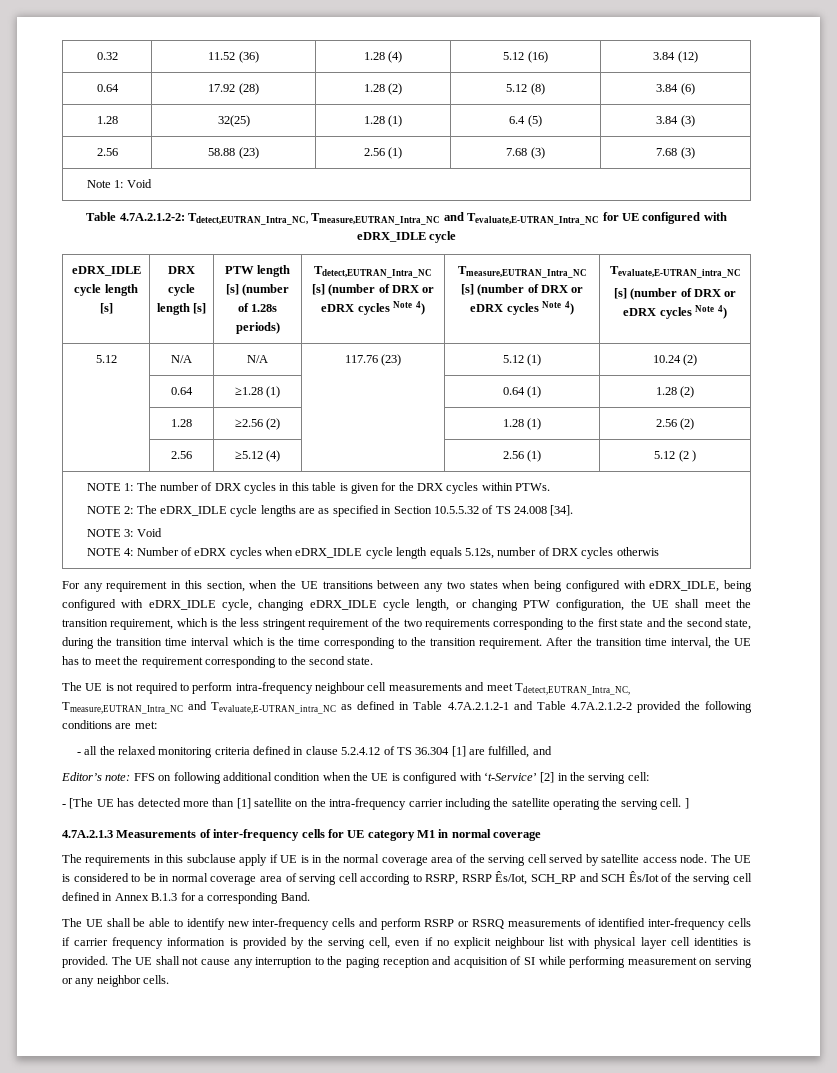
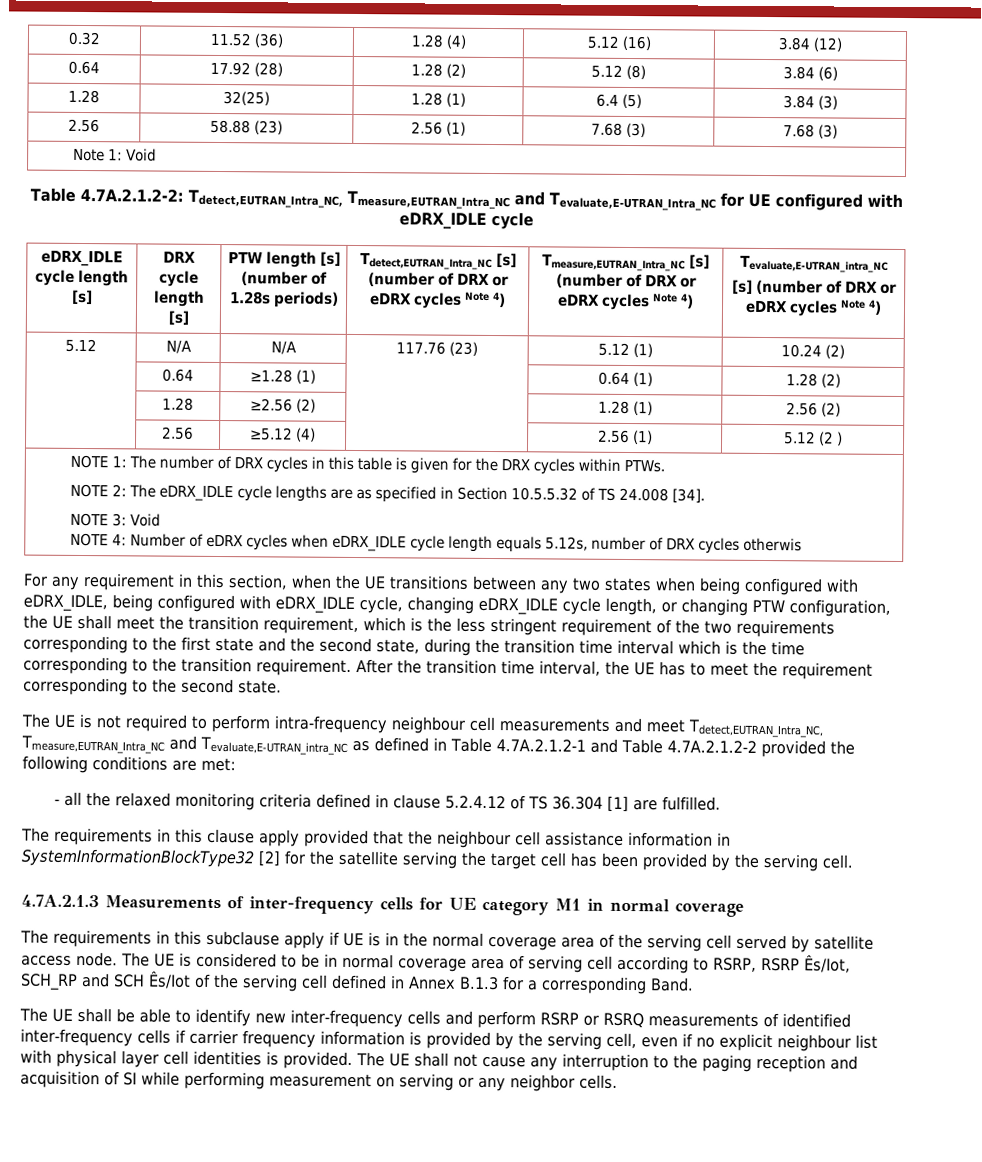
- - all the relaxed monitoring criteria defined in clause 5.2.4.12 of TS 36.304 [1] are fulfilled, and
- Editor’s note: FFS on following additional condition when the UE is configured with ‘t-Service’ [2] in the serving cell:
- - [The UE has detected more than [1] satellite on the intra-frequency carrier including the satellite operating the serving cell. ]
+ - all the relaxed monitoring criteria defined in clause 5.2.4.12 of TS 36.304 [1] are fulfilled.
+ The requirements in this clause apply provided that the neighbour cell assistance information in SystemInformationBlockType32 [2] for the satellite serving the target cell has been provided by the serving cell.

